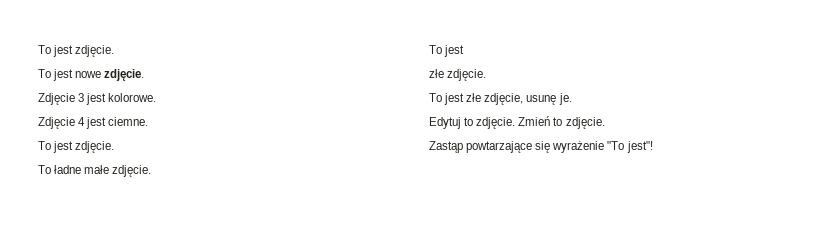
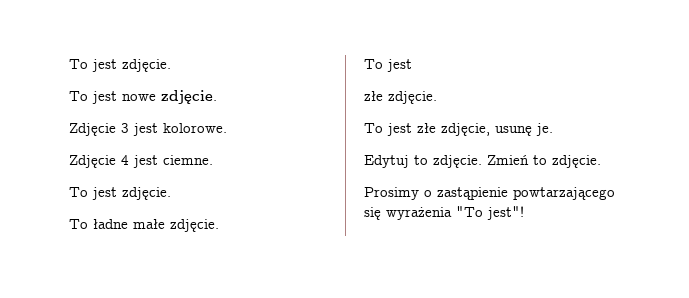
- Zastąp powtarzające się wyrażenie "To jest"!
+ Prosimy o zastąpienie powtarzającego się wyrażenia "To jest"!

